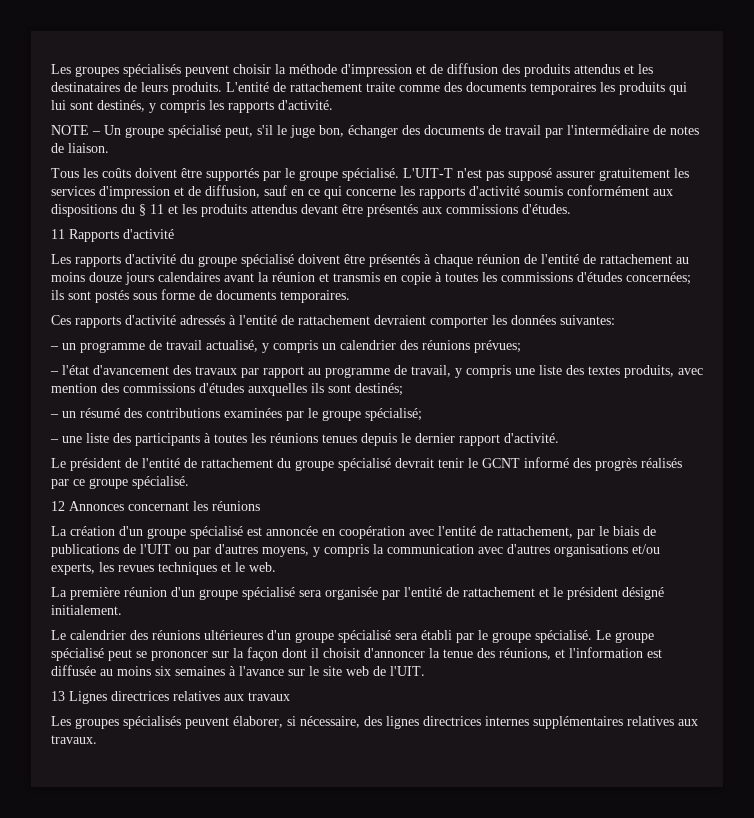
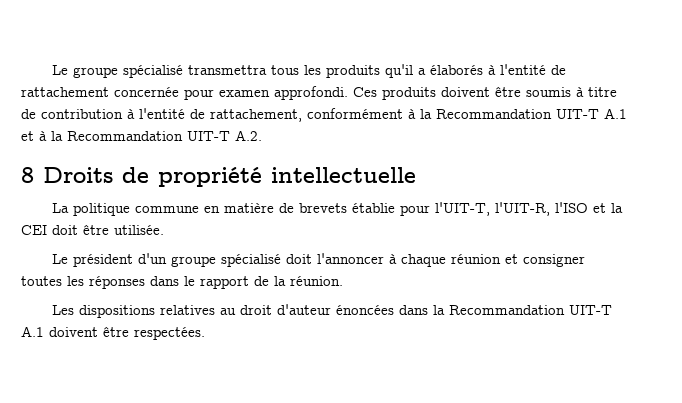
- Les groupes spécialisés peuvent choisir la méthode d'impression et de diffusion des produits attendus et les destinataires de leurs produits. L'entité de rattachement traite comme des documents temporaires les produits qui lui sont destinés, y compris les rapports d'activité.
- NOTE – Un groupe spécialisé peut, s'il le juge bon, échanger des documents de travail par l'intermédiaire de notes de liaison.
- Tous les coûts doivent être supportés par le groupe spécialisé. L'UIT-T n'est pas supposé assurer gratuitement les services d'impression et de diffusion, sauf en ce qui concerne les rapports d'activité soumis conformément aux dispositions du § 11 et les produits attendus devant être présentés aux commissions d'études.
- 11 Rapports d'activité
- Les rapports d'activité du groupe spécialisé doivent être présentés à chaque réunion de l'entité de rattachement au moins douze jours calendaires avant la réunion et transmis en copie à toutes les commissions d'études concernées; ils sont postés sous forme de documents temporaires.
- Ces rapports d'activité adressés à l'entité de rattachement devraient comporter les données suivantes:
- – un programme de travail actualisé, y compris un calendrier des réunions prévues;
- – l'état d'avancement des travaux par rapport au programme de travail, y compris une liste des textes produits, avec mention des commissions d'études auxquelles ils sont destinés;
- – un résumé des contributions examinées par le groupe spécialisé;
- – une liste des participants à toutes les réunions tenues depuis le dernier rapport d'activité.
- Le président de l'entité de rattachement du groupe spécialisé devrait tenir le GCNT informé des progrès réalisés par ce groupe spécialisé.
- 12 Annonces concernant les réunions
- La création d'un groupe spécialisé est annoncée en coopération avec l'entité de rattachement, par le biais de publications de l'UIT ou par d'autres moyens, y compris la communication avec d'autres organisations et/ou experts, les revues techniques et le web.
- La première réunion d'un groupe spécialisé sera organisée par l'entité de rattachement et le président désigné initialement.
- Le calendrier des réunions ultérieures d'un groupe spécialisé sera établi par le groupe spécialisé. Le groupe spécialisé peut se prononcer sur la façon dont il choisit d'annoncer la tenue des réunions, et l'information est diffusée au moins six semaines à l'avance sur le site web de l'UIT.
- 13 Lignes directrices relatives aux travaux
- Les groupes spécialisés peuvent élaborer, si nécessaire, des lignes directrices internes supplémentaires relatives aux travaux.
+ Le groupe spécialisé transmettra tous les produits qu'il a élaborés à l'entité de rattachement concernée pour examen approfondi. Ces produits doivent être soumis à titre de contribution à l'entité de rattachement, conformément à la Recommandation UIT-T A.1 et à la Recommandation UIT-T A.2.
+ 8 Droits de propriété intellectuelle
+ La politique commune en matière de brevets établie pour l'UIT-T, l'UIT-R, l'ISO et la CEI doit être utilisée.
+ Le président d'un groupe spécialisé doit l'annoncer à chaque réunion et consigner toutes les réponses dans le rapport de la réunion.
+ Les dispositions relatives au droit d'auteur énoncées dans la Recommandation UIT-T A.1 doivent être respectées.

